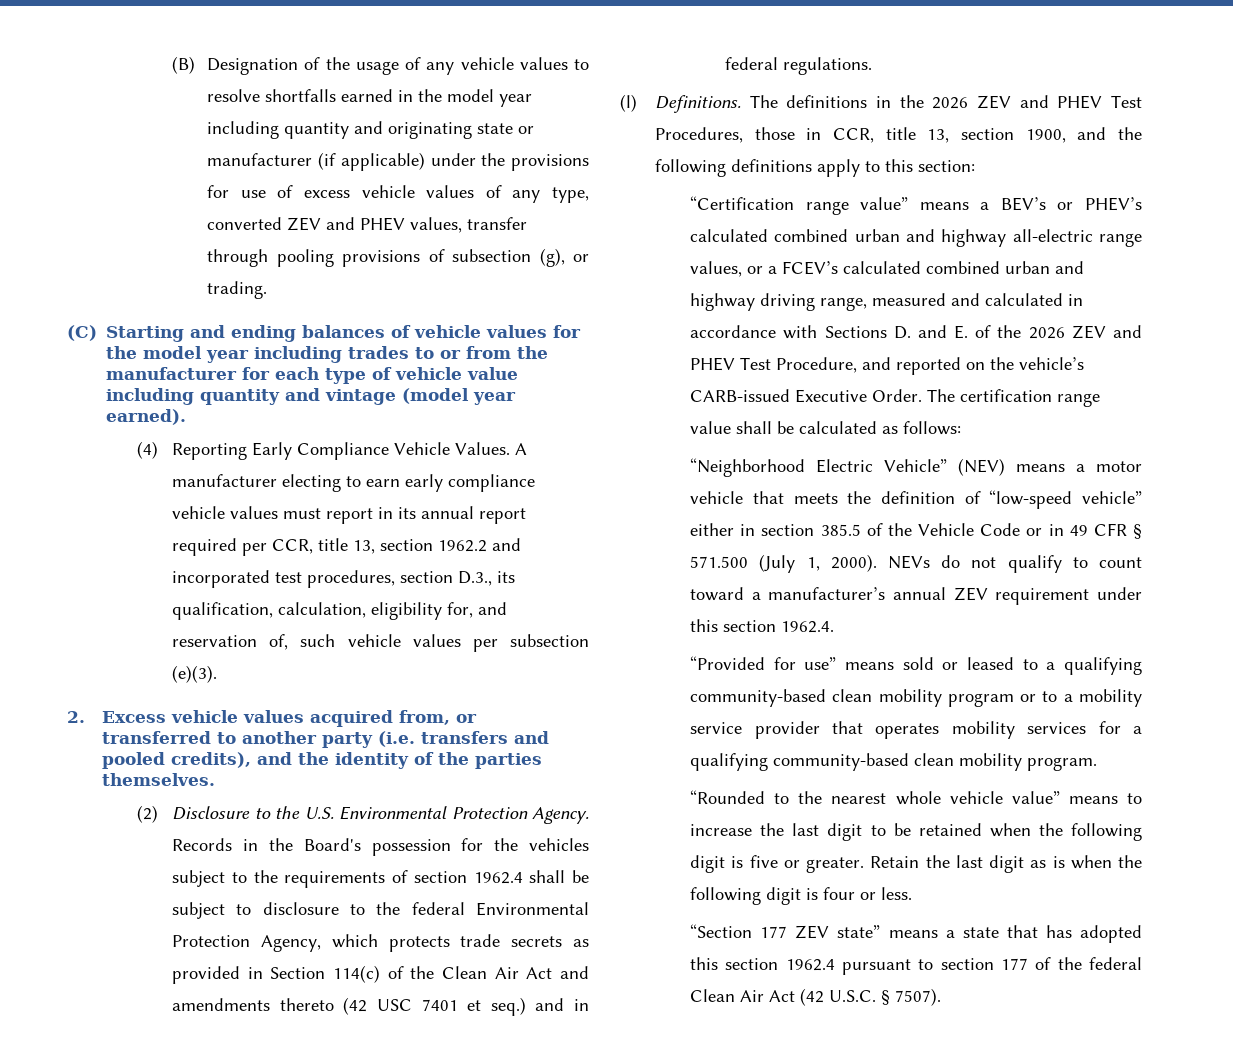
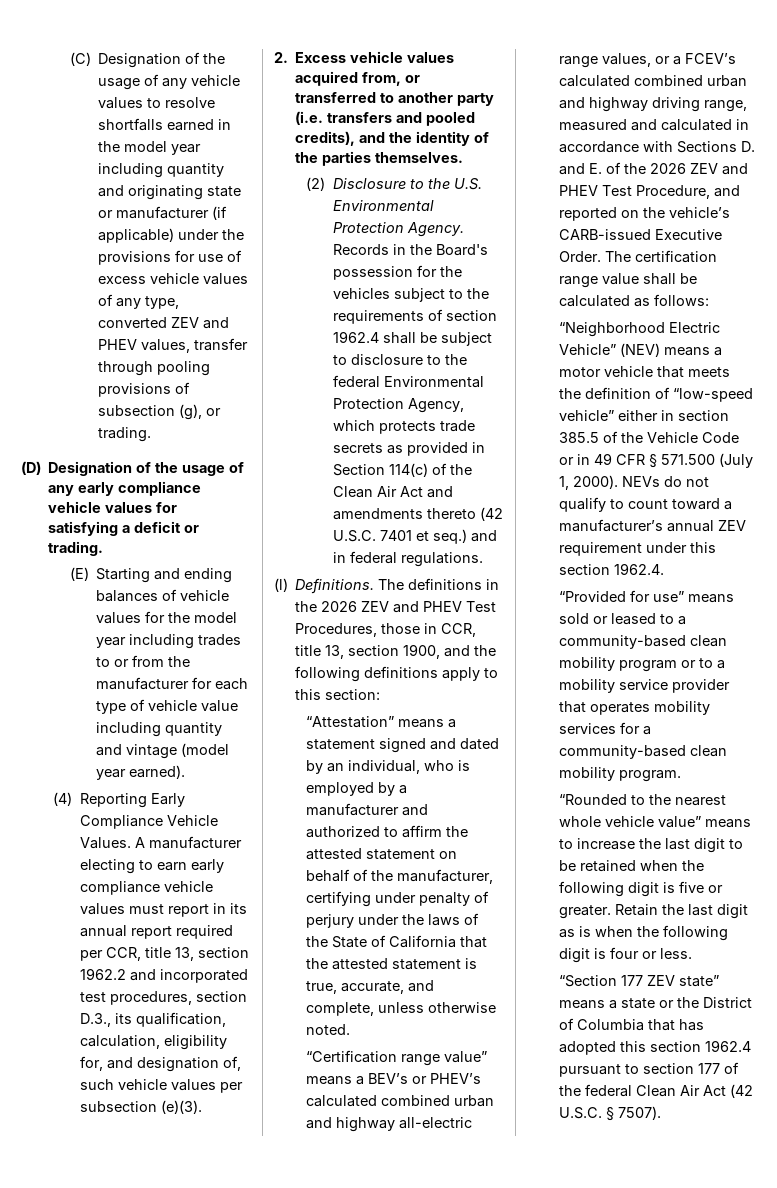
- (B) Designation of the usage of any vehicle values to resolve shortfalls earned in the model year including quantity and originating state or manufacturer (if applicable) under the provisions for use of excess vehicle values of any type, converted ZEV and PHEV values, transfer through pooling provisions of subsection (g), or trading.
+ (C) Designation of the usage of any vehicle values to resolve shortfalls earned in the model year including quantity and originating state or manufacturer (if applicable) under the provisions for use of excess vehicle values of any type, converted ZEV and PHEV values, transfer through pooling provisions of subsection (g), or trading.
- (C) Starting and ending balances of vehicle values for the model year including trades to or from the manufacturer for each type of vehicle value including quantity and vintage (model year earned).
+ (D) Designation of the usage of any early compliance vehicle values for satisfying a deficit or trading.
+ (E) Starting and ending balances of vehicle values for the model year including trades to or from the manufacturer for each type of vehicle value including quantity and vintage (model year earned).
- A manufacturer electing to earn early compliance vehicle values must report in its annual report required per CCR, title 13, section 1962.2 and incorporated test procedures, section D.3., its qualification, calculation, eligibility for, and reservation of, such vehicle values per subsection (e)(3).
+ A manufacturer electing to earn early compliance vehicle values must report in its annual report required per CCR, title 13, section 1962.2 and incorporated test procedures, section D.3., its qualification, calculation, eligibility for, and designation of, such vehicle values per subsection (e)(3).
- Records in the Board's possession for the vehicles subject to the requirements of section 1962.4 shall be subject to disclosure to the federal Environmental Protection Agency, which protects trade secrets as provided in Section 114(c) of the Clean Air Act and amendments thereto (42 USC 7401 et seq.) and in federal regulations.
+ Records in the Board's possession for the vehicles subject to the requirements of section 1962.4 shall be subject to disclosure to the federal Environmental Protection Agency, which protects trade secrets as provided in Section 114(c) of the Clean Air Act and amendments thereto (42 U.S.C. 7401 et seq.) and in federal regulations.
+ “Attestation” means a statement signed and dated by an individual, who is employed by a manufacturer and authorized to affirm the attested statement on behalf of the manufacturer, certifying under penalty of perjury under the laws of the State of California that the attested statement is true, accurate, and complete, unless otherwise noted.
- “Provided for use” means sold or leased to a qualifying community-based clean mobility program or to a mobility service provider that operates mobility services for a qualifying community-based clean mobility program.
+ “Provided for use” means sold or leased to a community-based clean mobility program or to a mobility service provider that operates mobility services for a community-based clean mobility program.
- “Section 177 ZEV state” means a state that has adopted this section 1962.4 pursuant to section 177 of the federal Clean Air Act (42 U.S.C. § 7507).
+ “Section 177 ZEV state” means a state or the District of Columbia that has adopted this section 1962.4 pursuant to section 177 of the federal Clean Air Act (42 U.S.C. § 7507).

